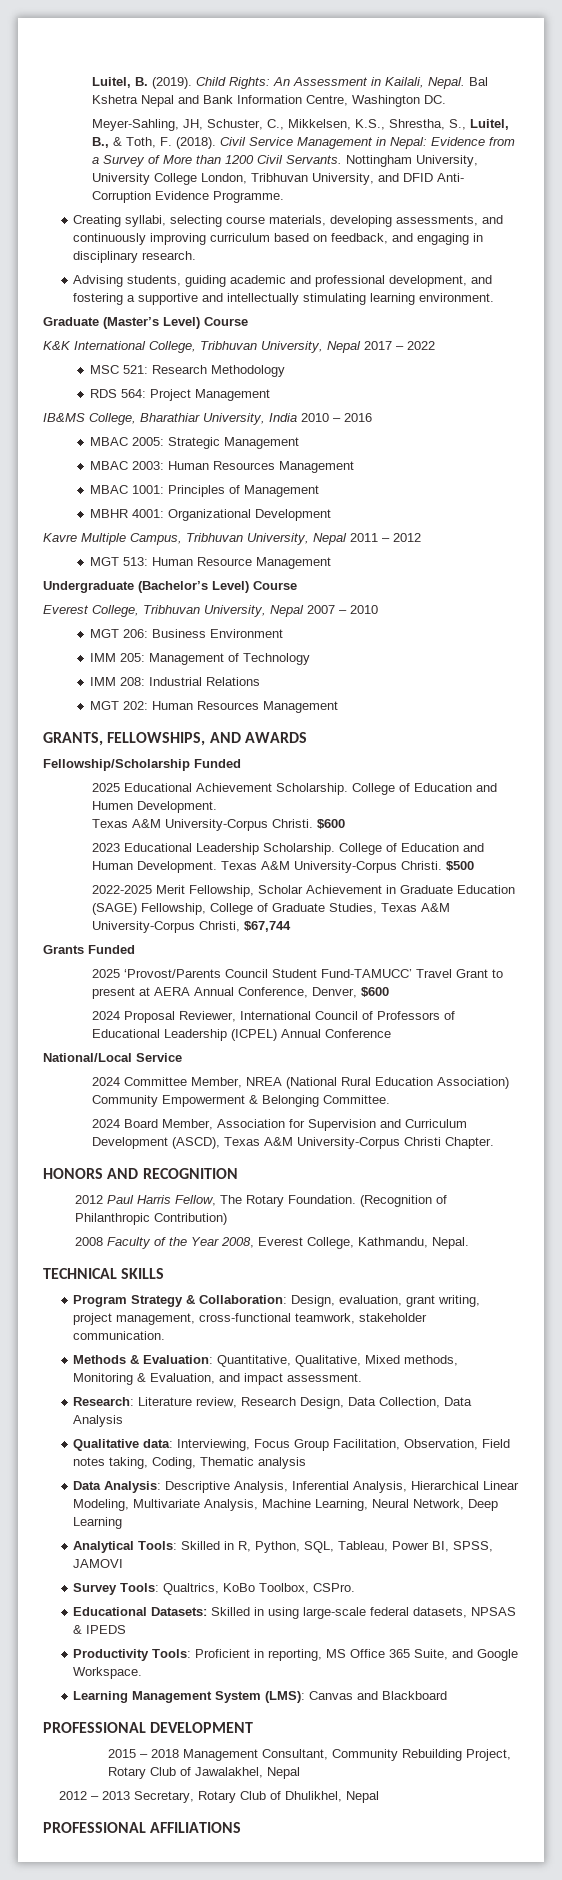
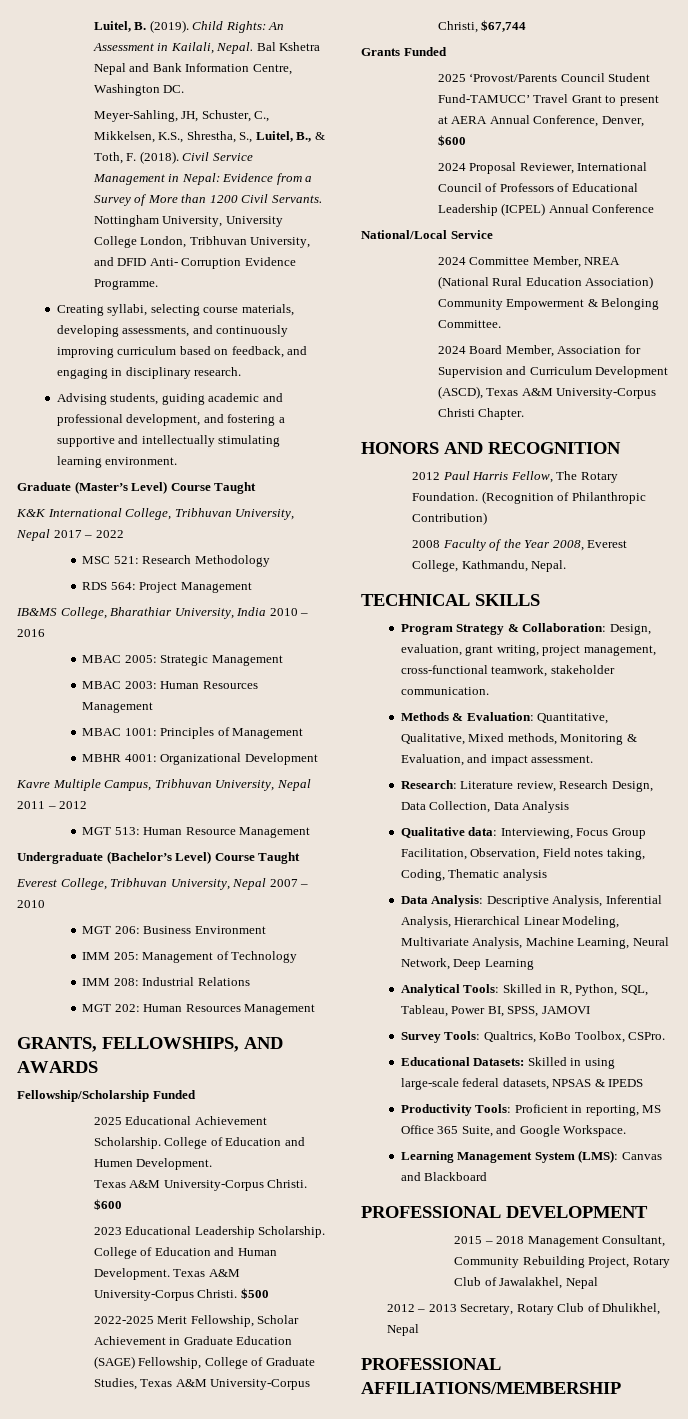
- Graduate (Master’s Level) Course
+ Graduate (Master’s Level) Course Taught
- Undergraduate (Bachelor’s Level) Course
+ Undergraduate (Bachelor’s Level) Course Taught
- PROFESSIONAL AFFILIATIONS
+ PROFESSIONAL AFFILIATIONS/MEMBERSHIP

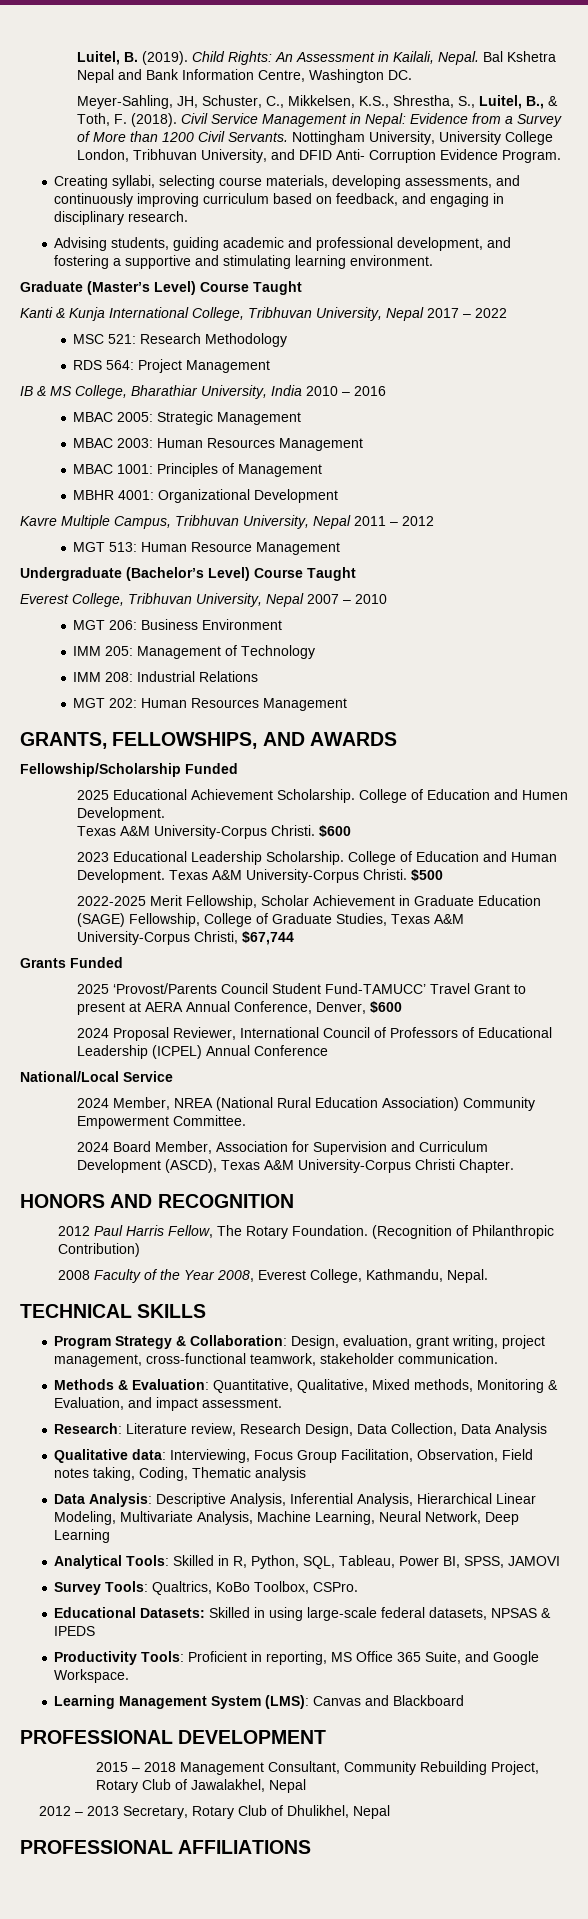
- Nottingham University, University College London, Tribhuvan University, and DFID Anti- Corruption Evidence Programme.
+ Nottingham University, University College London, Tribhuvan University, and DFID Anti- Corruption Evidence Program.
- Advising students, guiding academic and professional development, and fostering a supportive and intellectually stimulating learning environment.
+ Advising students, guiding academic and professional development, and fostering a supportive and stimulating learning environment.
- K&K International College, Tribhuvan University, Nepal 2017 – 2022
+ Kanti & Kunja International College, Tribhuvan University, Nepal 2017 – 2022
- IB&MS College, Bharathiar University, India 2010 – 2016
+ IB & MS College, Bharathiar University, India 2010 – 2016
- 2024 Committee Member, NREA (National Rural Education Association) Community Empowerment & Belonging Committee.
+ 2024 Member, NREA (National Rural Education Association) Community Empowerment Committee.
- PROFESSIONAL AFFILIATIONS/MEMBERSHIP
+ PROFESSIONAL AFFILIATIONS

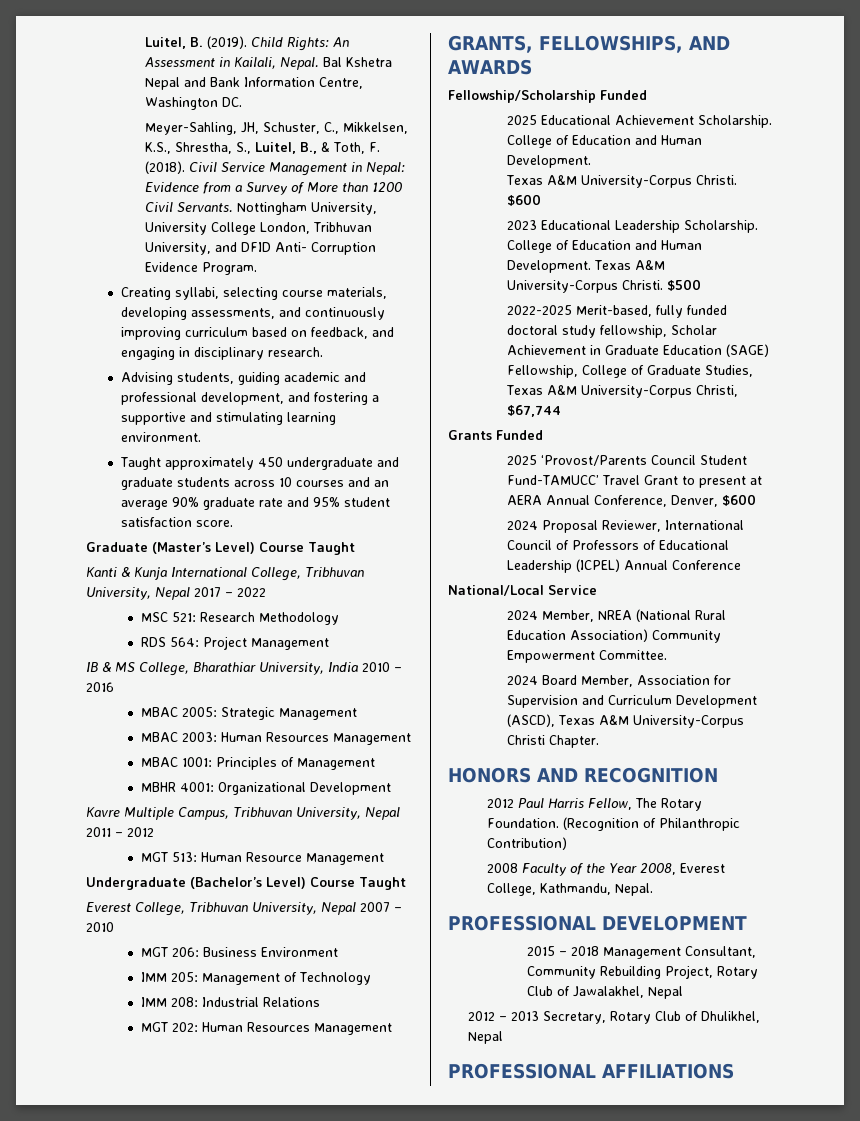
+ Taught approximately 450 undergraduate and graduate students across 10 courses and an average 90% graduate rate and 95% student satisfaction score.
- 2025 Educational Achievement Scholarship. College of Education and Humen Development.
+ 2025 Educational Achievement Scholarship. College of Education and Human Development.
- 2022-2025 Merit Fellowship, Scholar Achievement in Graduate Education (SAGE) Fellowship, College of Graduate Studies, Texas A&M University-Corpus Christi, $67,744
+ 2022-2025 Merit-based, fully funded doctoral study fellowship, Scholar Achievement in Graduate Education (SAGE) Fellowship, College of Graduate Studies, Texas A&M University-Corpus Christi, $67,744
- TECHNICAL SKILLS
- Program Strategy & Collaboration: Design, evaluation, grant writing, project management, cross-functional teamwork, stakeholder communication.
- Methods & Evaluation: Quantitative, Qualitative, Mixed methods, Monitoring & Evaluation, and impact assessment.
- Research: Literature review, Research Design, Data Collection, Data Analysis
- Qualitative data: Interviewing, Focus Group Facilitation, Observation, Field notes taking, Coding, Thematic analysis
- Data Analysis: Descriptive Analysis, Inferential Analysis, Hierarchical Linear Modeling, Multivariate Analysis, Machine Learning, Neural Network, Deep Learning
- Analytical Tools: Skilled in R, Python, SQL, Tableau, Power BI, SPSS, JAMOVI
- Survey Tools: Qualtrics, KoBo Toolbox, CSPro.
- Educational Datasets: Skilled in using large-scale federal datasets, NPSAS & IPEDS
- Productivity Tools: Proficient in reporting, MS Office 365 Suite, and Google Workspace.
- Learning Management System (LMS): Canvas and Blackboard

